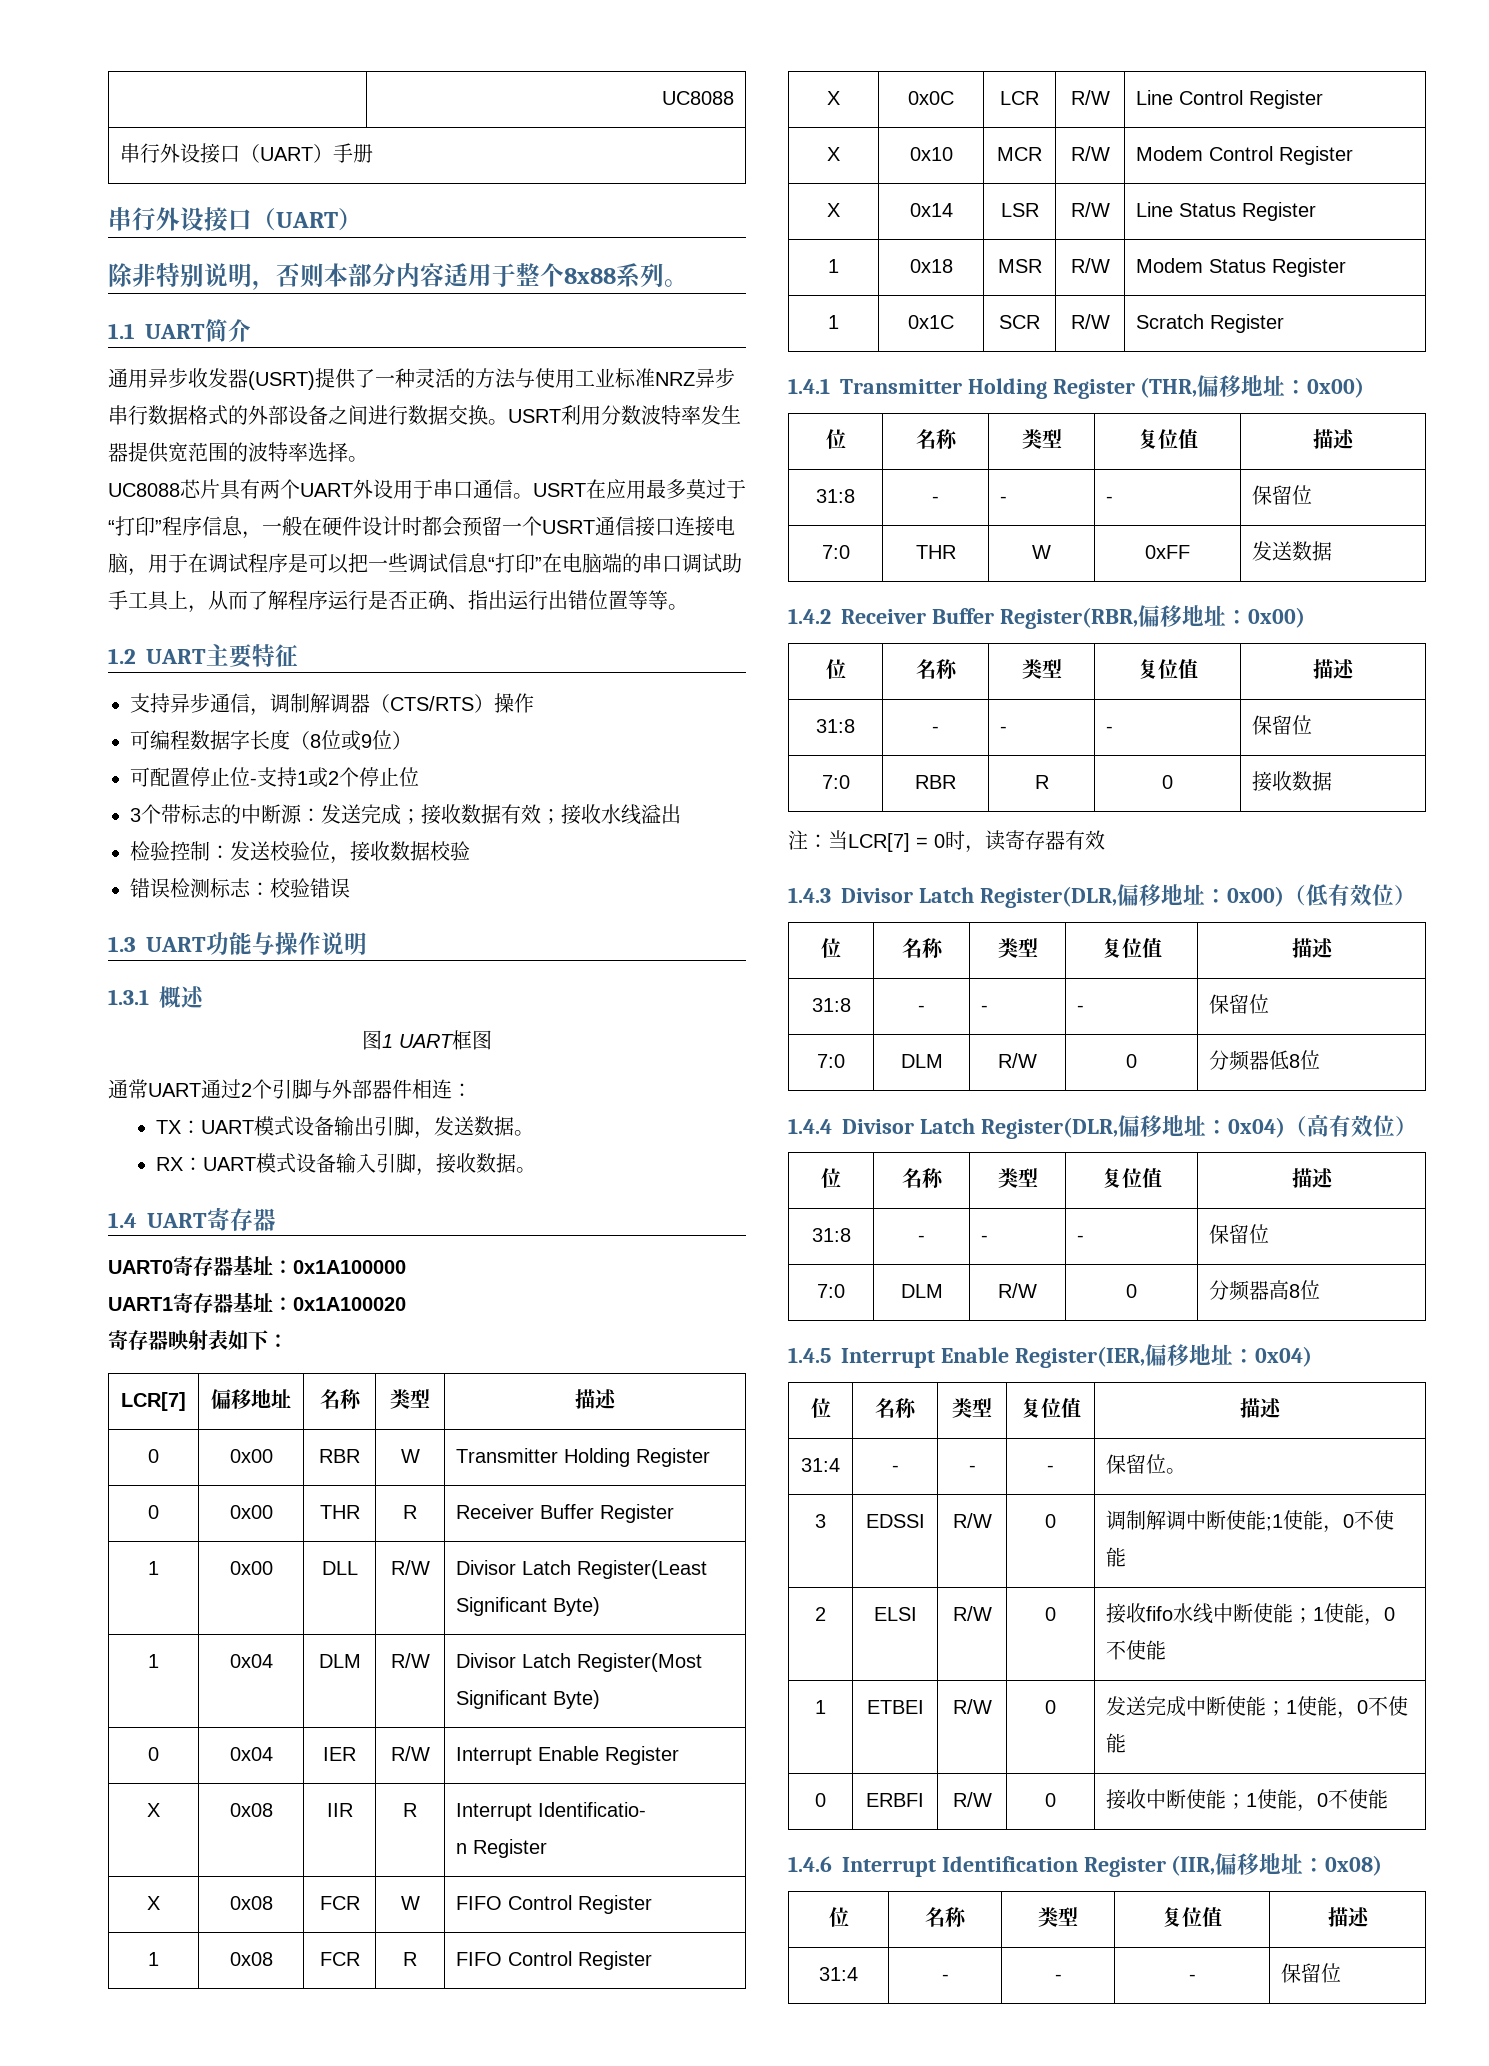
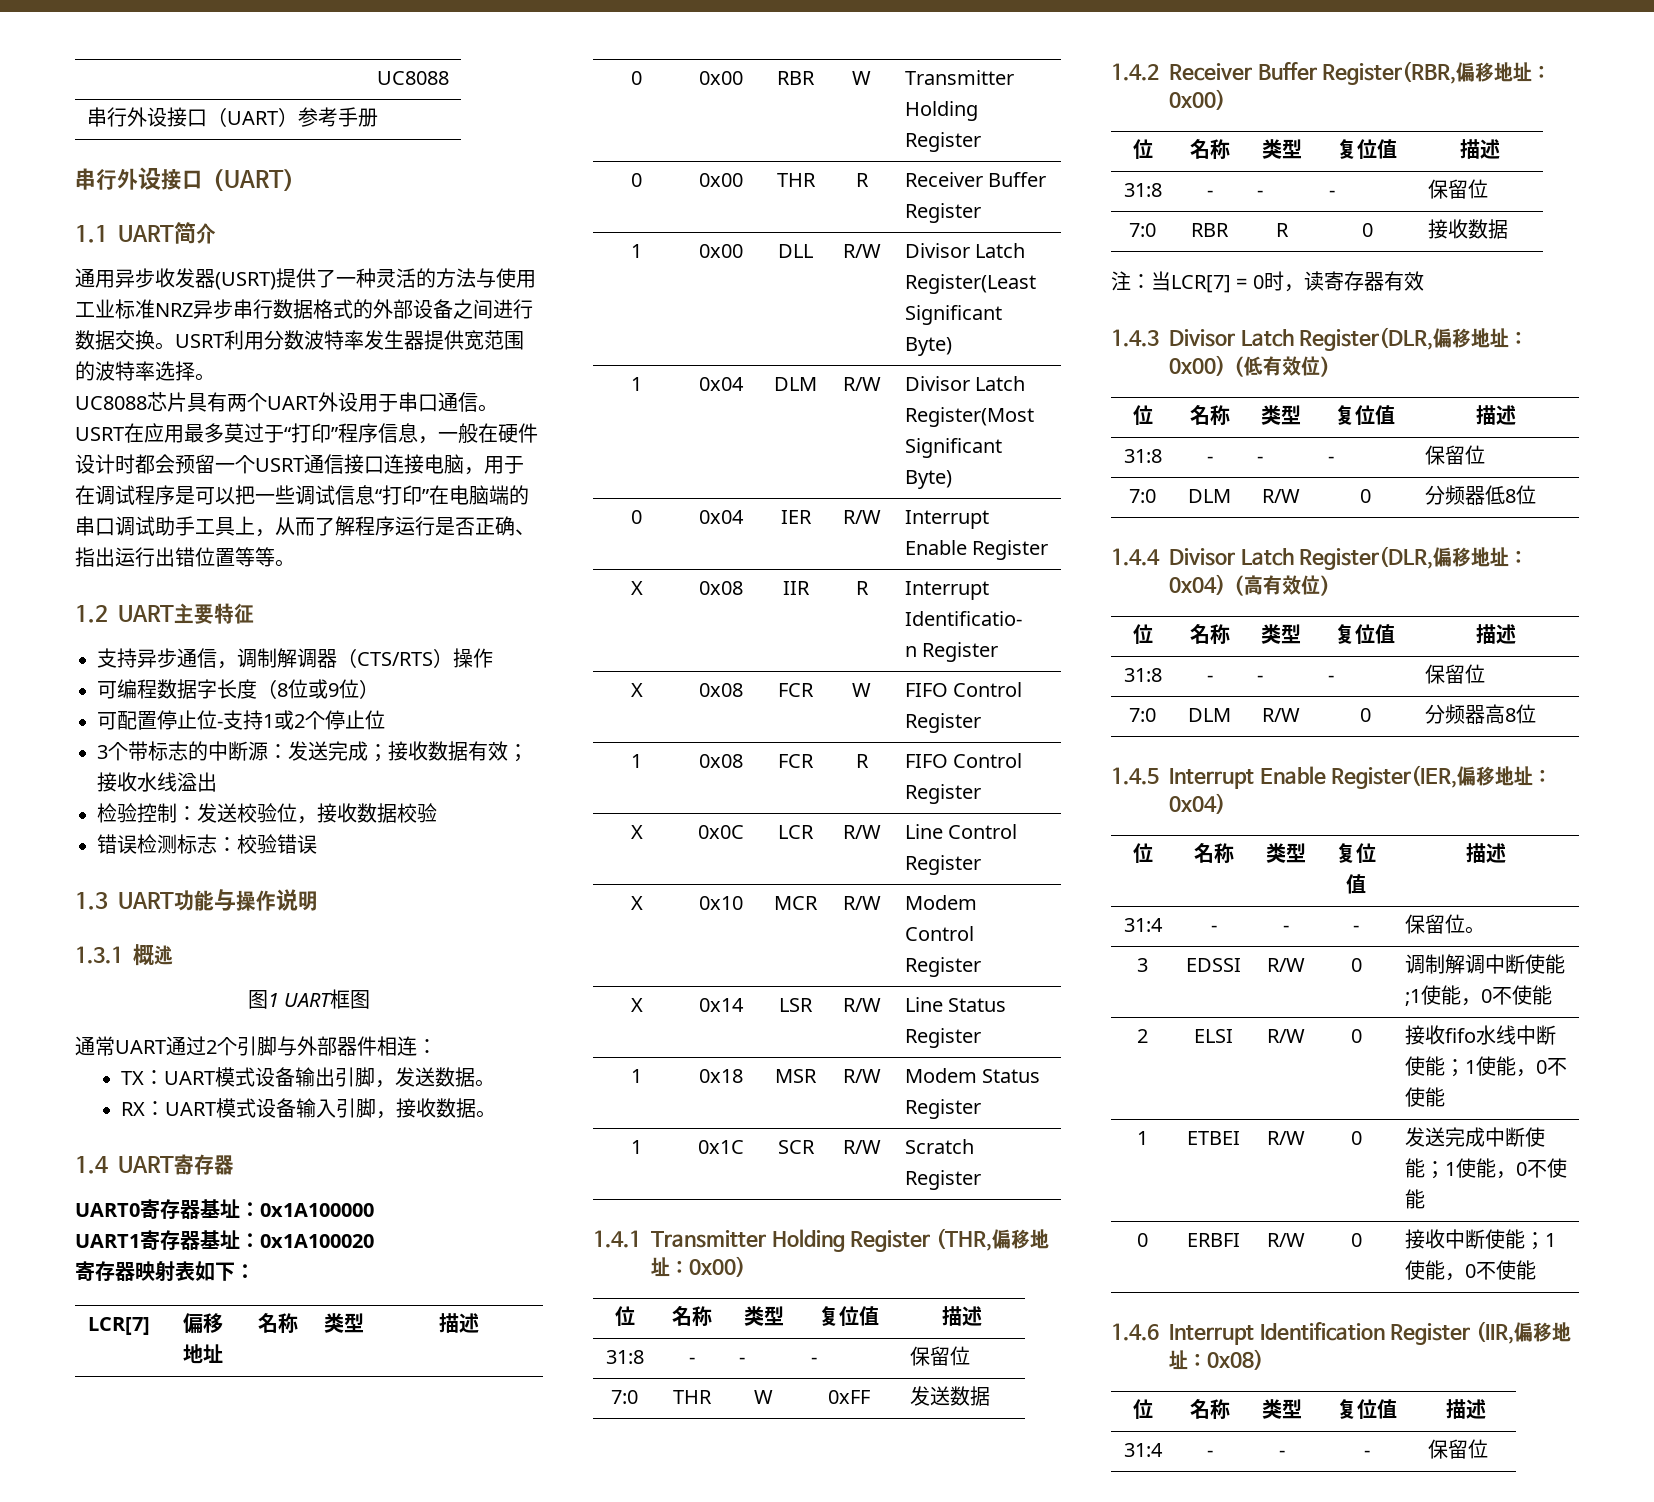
- 串行外设接口（UART）手册
+ 串行外设接口（UART）参考手册
- 除非特别说明，否则本部分内容适用于整个8x88系列。

